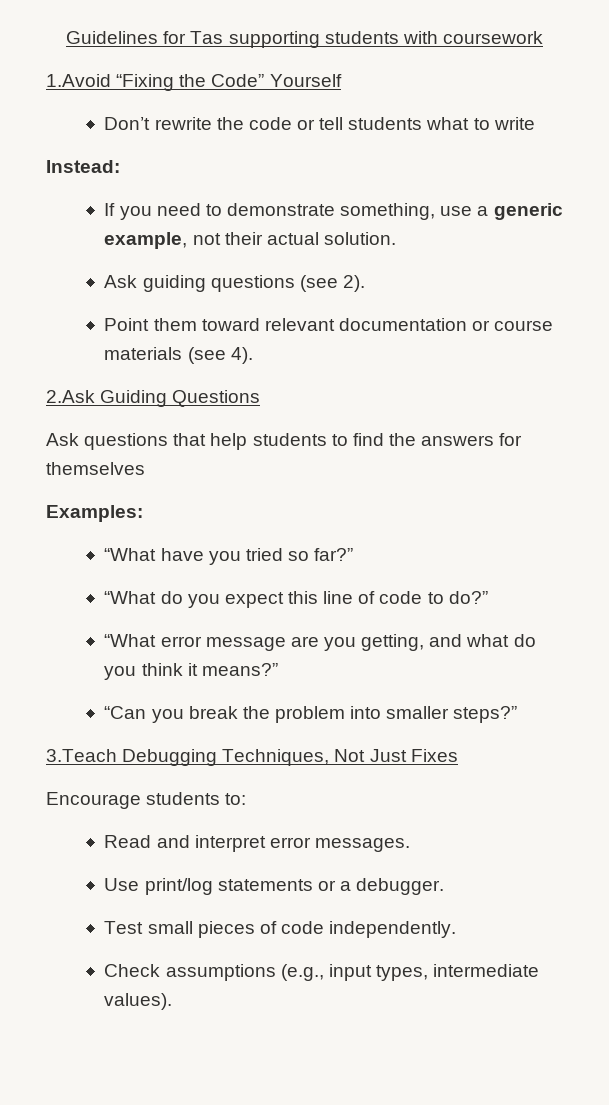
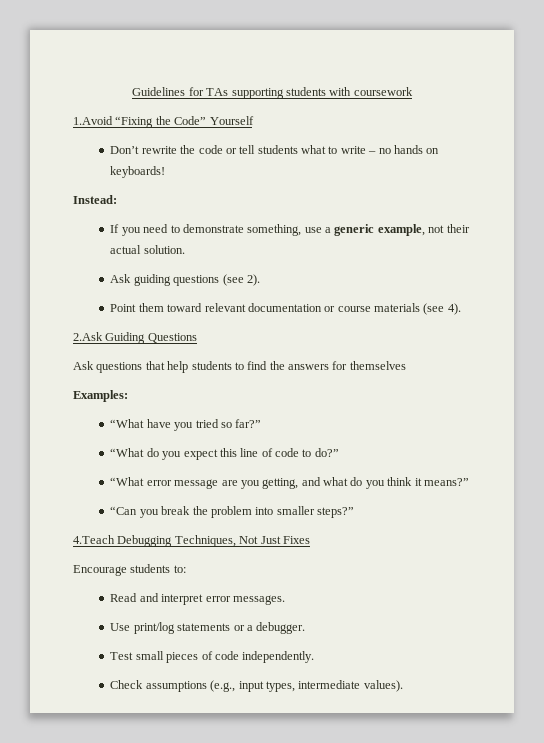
- Guidelines for Tas supporting students with coursework
+ Guidelines for TAs supporting students with coursework
- Don’t rewrite the code or tell students what to write
+ Don’t rewrite the code or tell students what to write – no hands on keyboards!
- 3.Teach Debugging Techniques, Not Just Fixes
+ 4.Teach Debugging Techniques, Not Just Fixes

